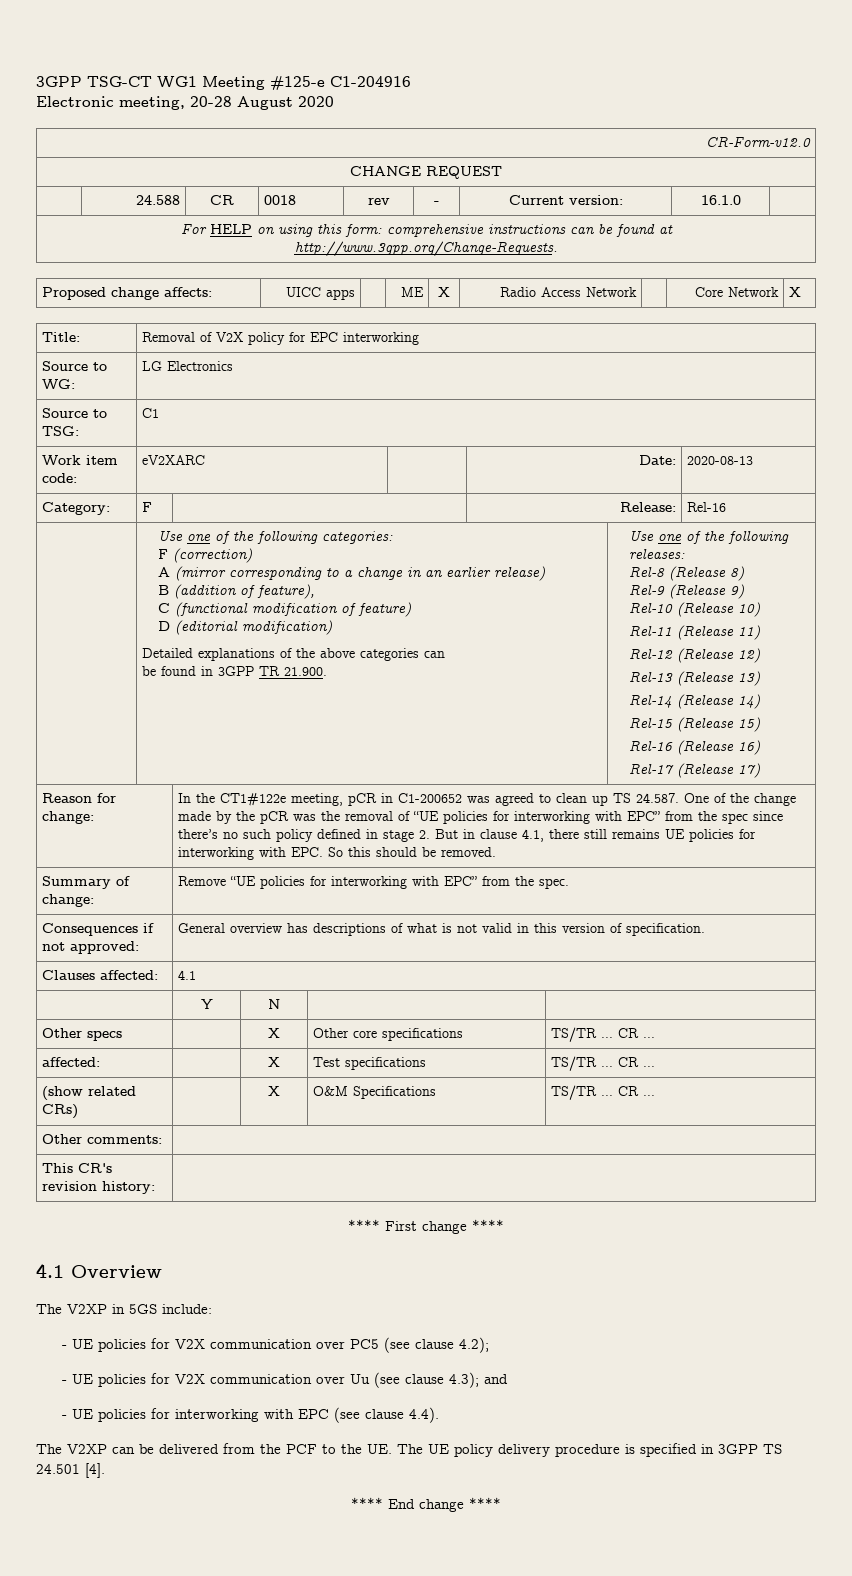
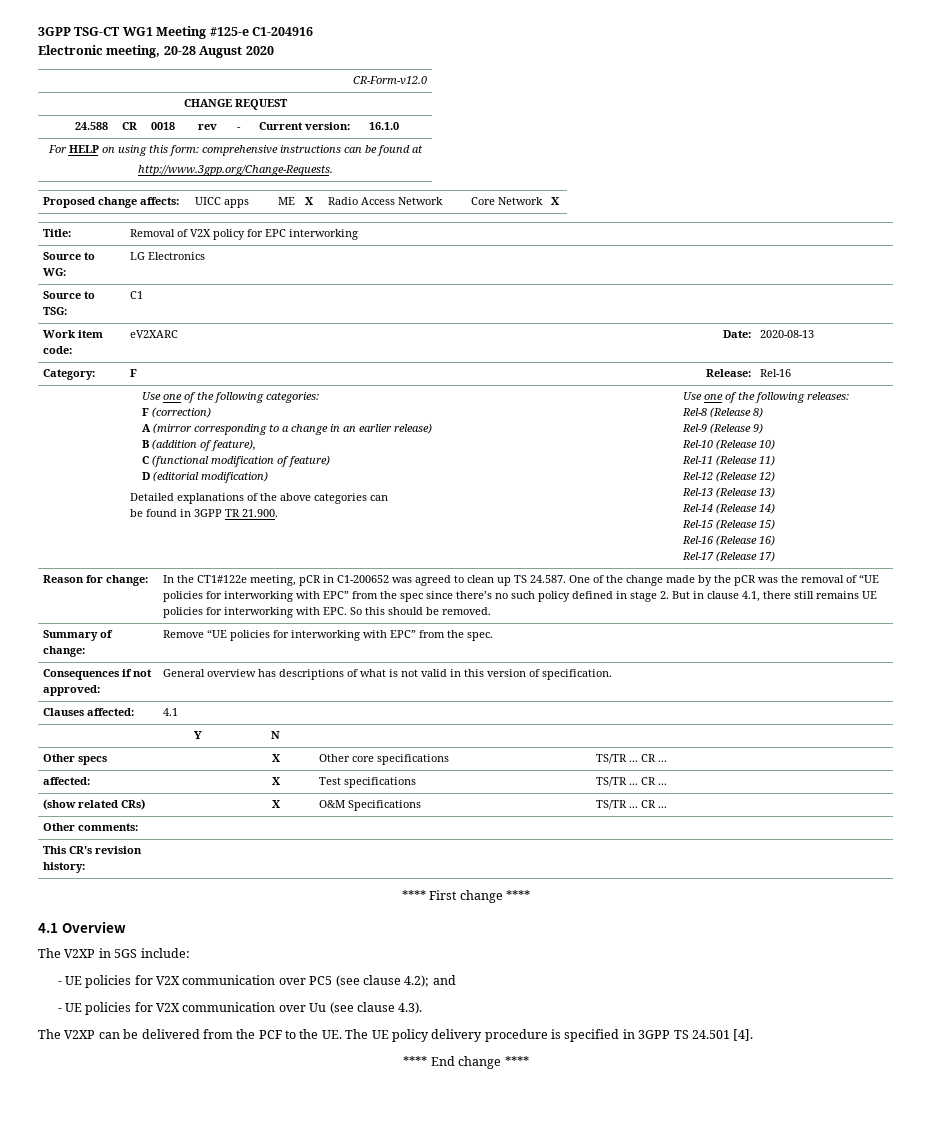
- - UE policies for V2X communication over PC5 (see clause 4.2);
+ - UE policies for V2X communication over PC5 (see clause 4.2); and
- - UE policies for V2X communication over Uu (see clause 4.3); and
- - UE policies for interworking with EPC (see clause 4.4).
+ - UE policies for V2X communication over Uu (see clause 4.3).

